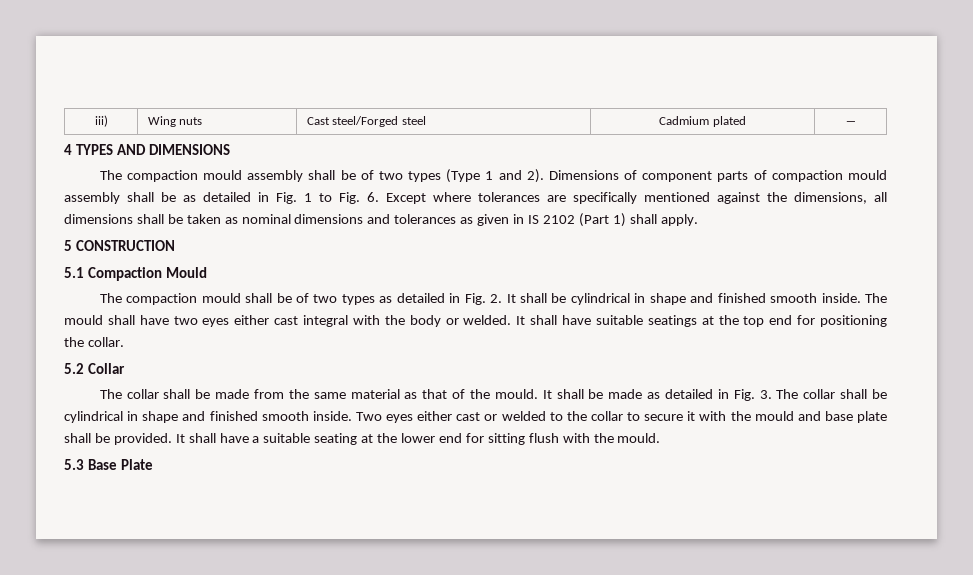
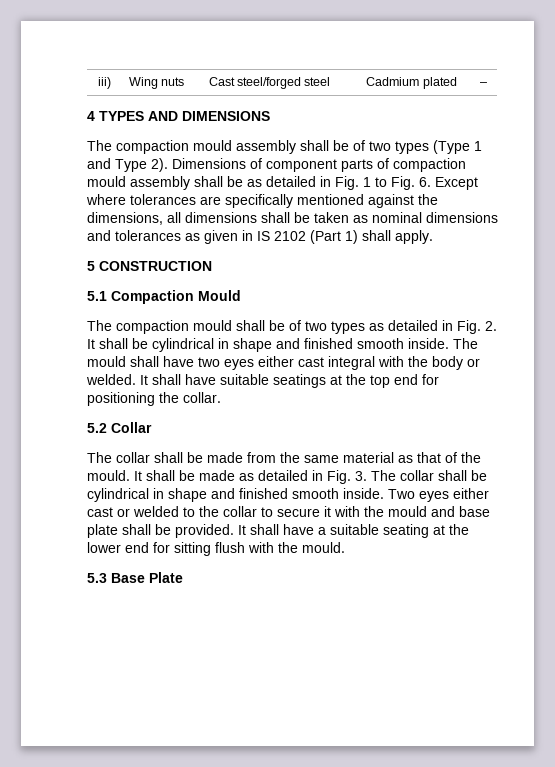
- iii) | Wing nuts | Cast steel/Forged steel | Cadmium plated | ―
+ iii) | Wing nuts | Cast steel/forged steel | Cadmium plated | –
- The compaction mould assembly shall be of two types (Type 1 and 2).
+ The compaction mould assembly shall be of two types (Type 1 and Type 2).

